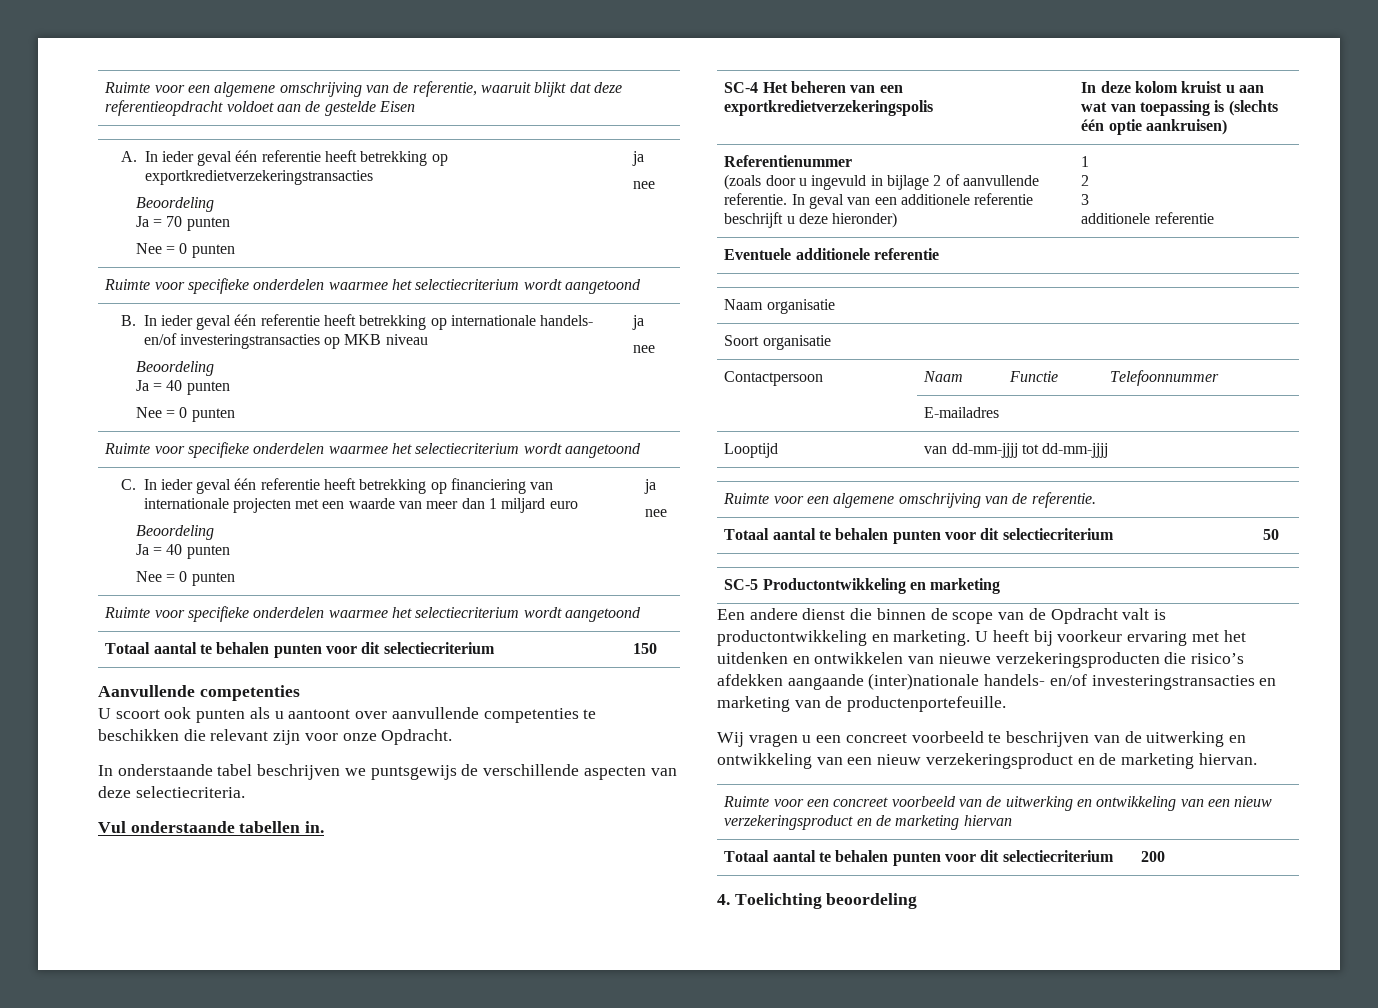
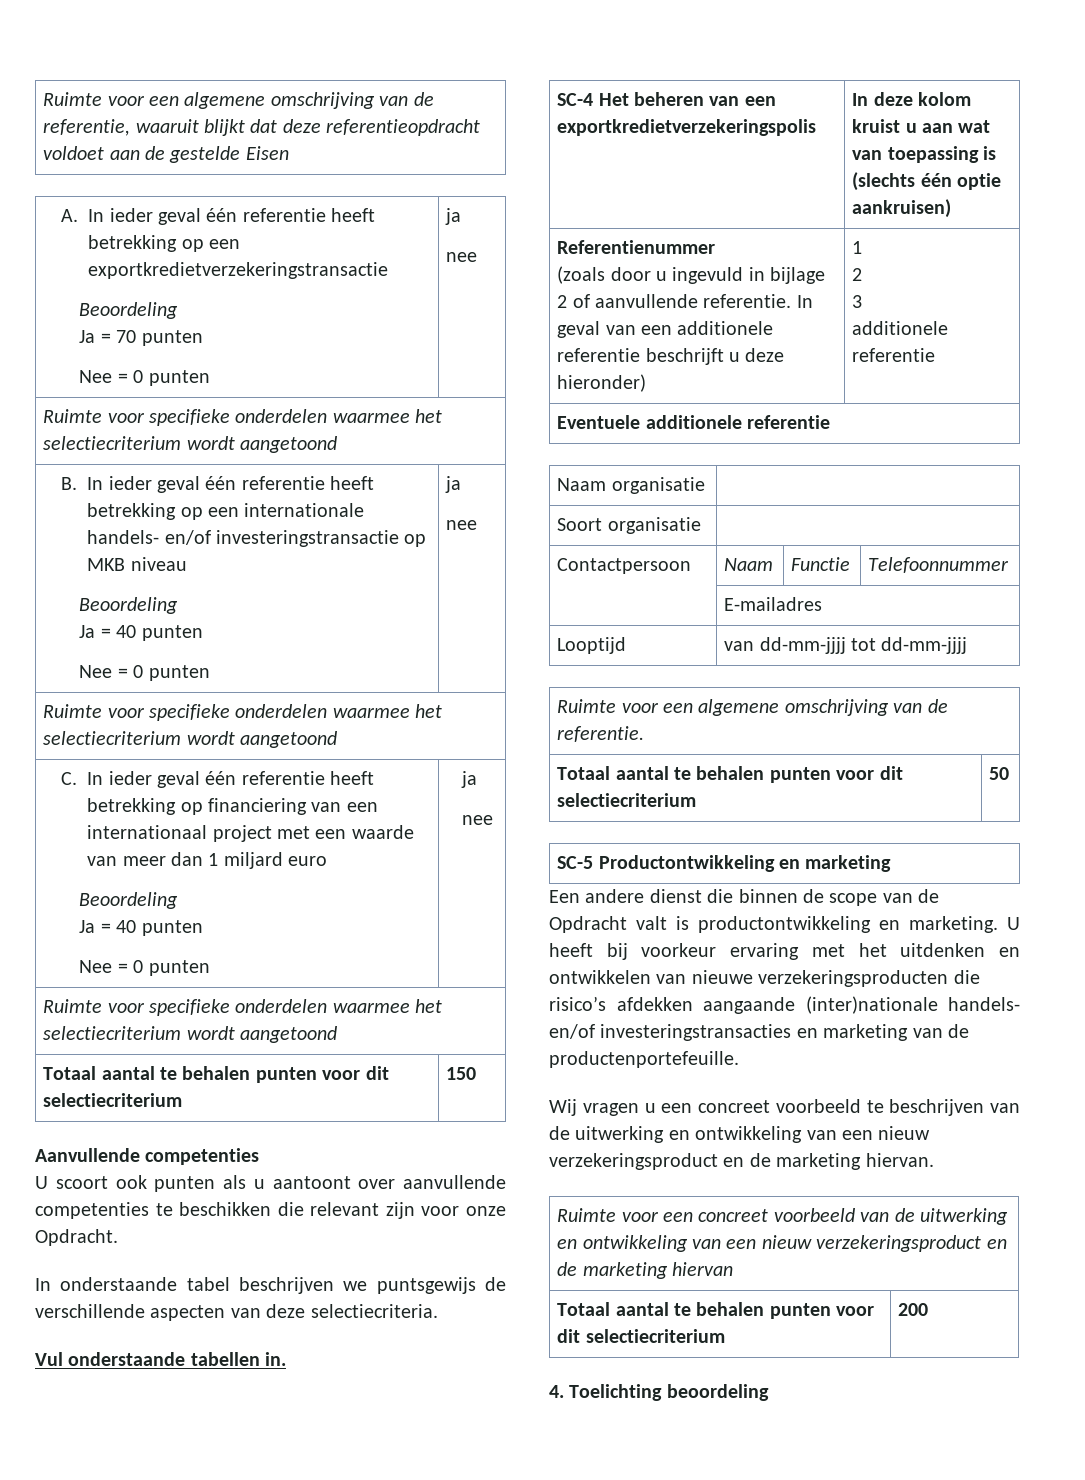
- A. In ieder geval één referentie heeft betrekking op exportkredietverzekeringstransacties
+ A. In ieder geval één referentie heeft betrekking op een exportkredietverzekeringstransactie
- B. In ieder geval één referentie heeft betrekking op internationale handels- en/of investeringstransacties op MKB niveau
+ B. In ieder geval één referentie heeft betrekking op een internationale handels- en/of investeringstransactie op MKB niveau
- C. In ieder geval één referentie heeft betrekking op financiering van internationale projecten met een waarde van meer dan 1 miljard euro
+ C. In ieder geval één referentie heeft betrekking op financiering van een internationaal project met een waarde van meer dan 1 miljard euro

